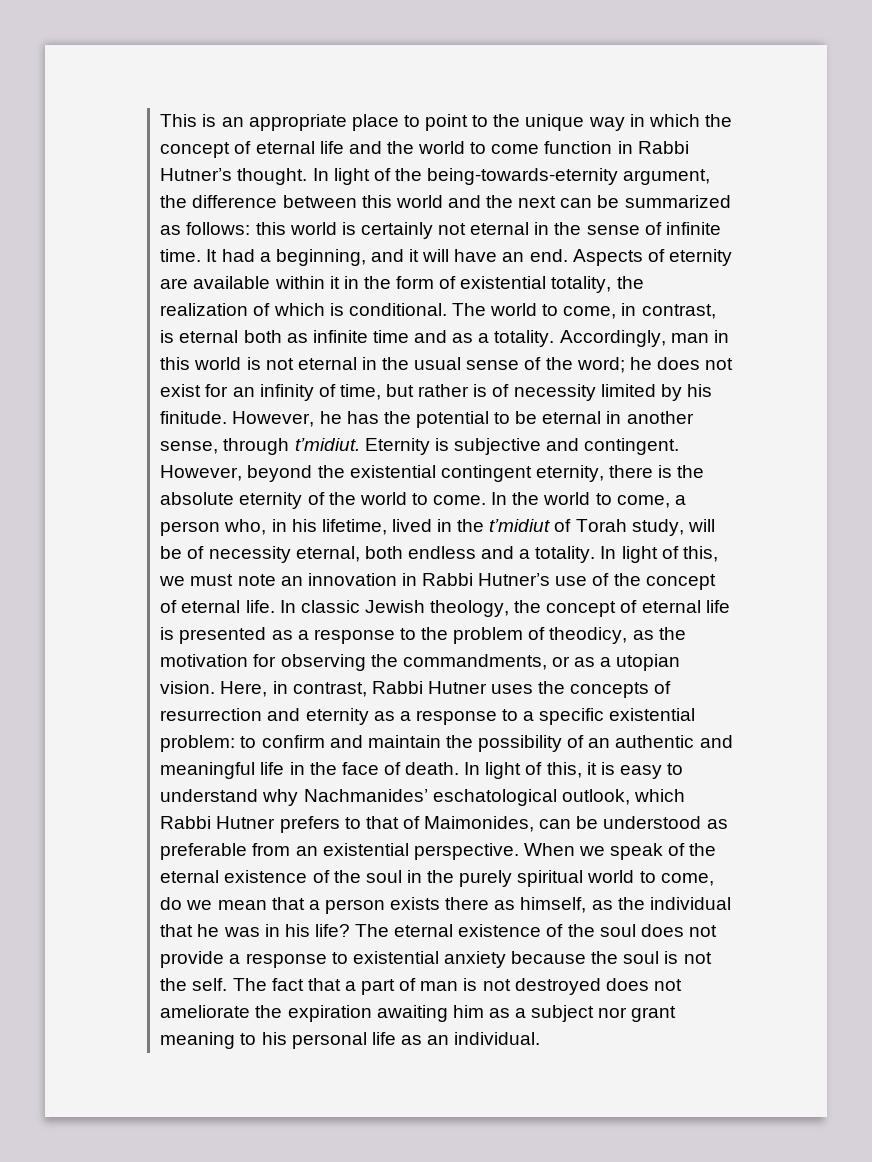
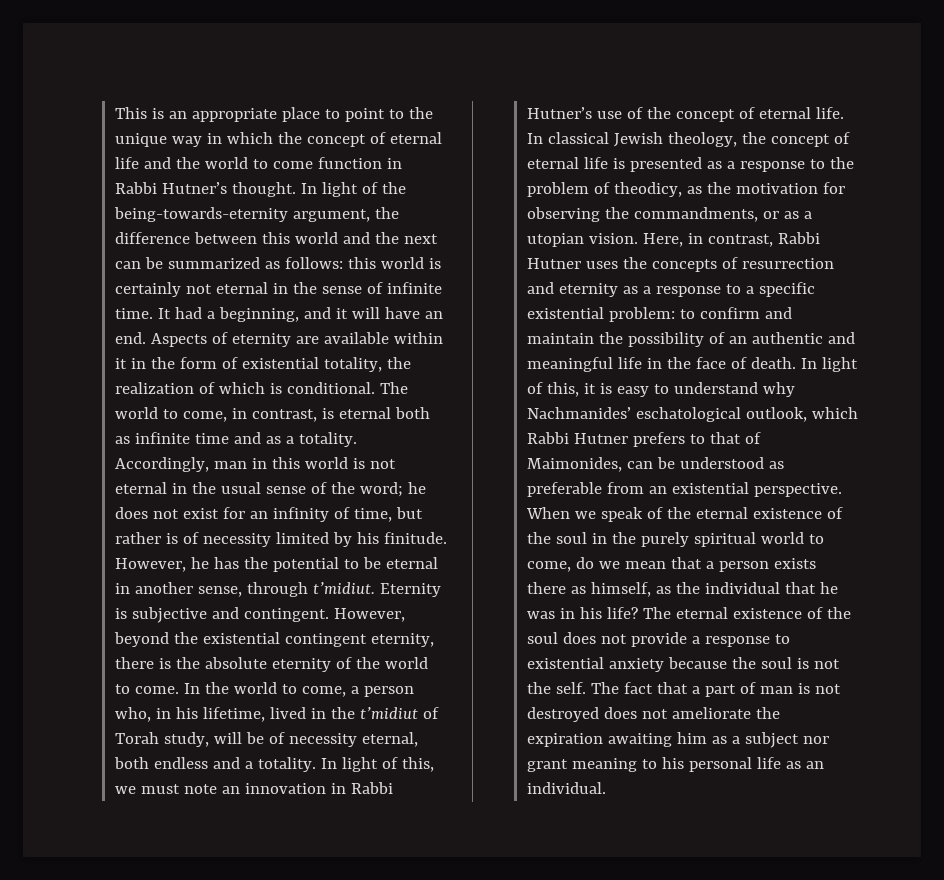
- In classic Jewish theology, the concept of eternal life is presented as a response to the problem of theodicy, as the motivation for observing the commandments, or as a utopian vision.
+ In classical Jewish theology, the concept of eternal life is presented as a response to the problem of theodicy, as the motivation for observing the commandments, or as a utopian vision.

